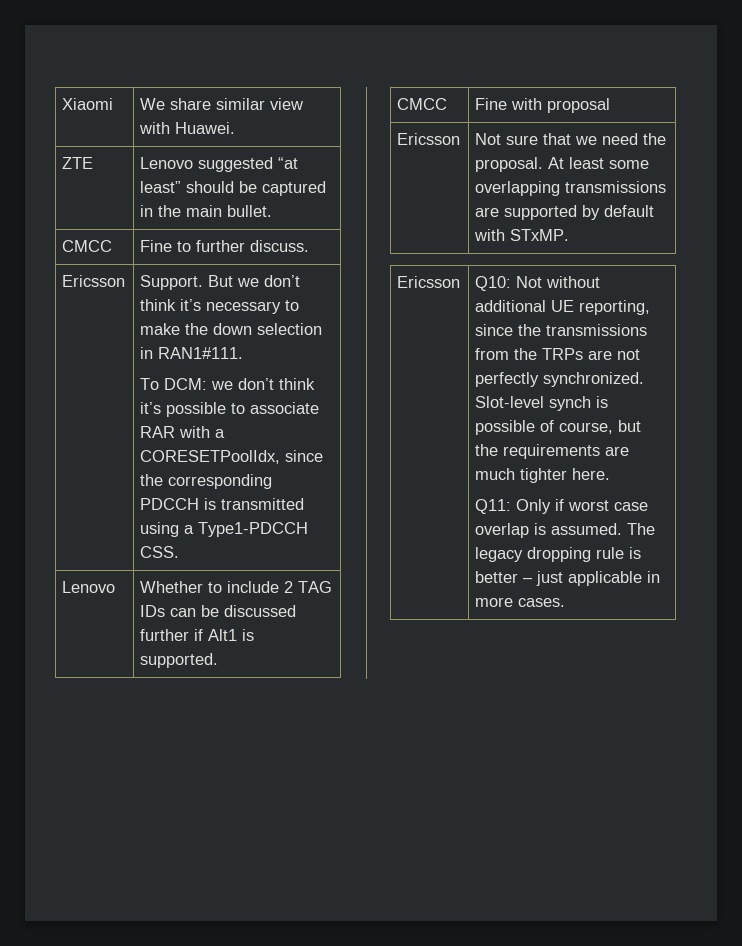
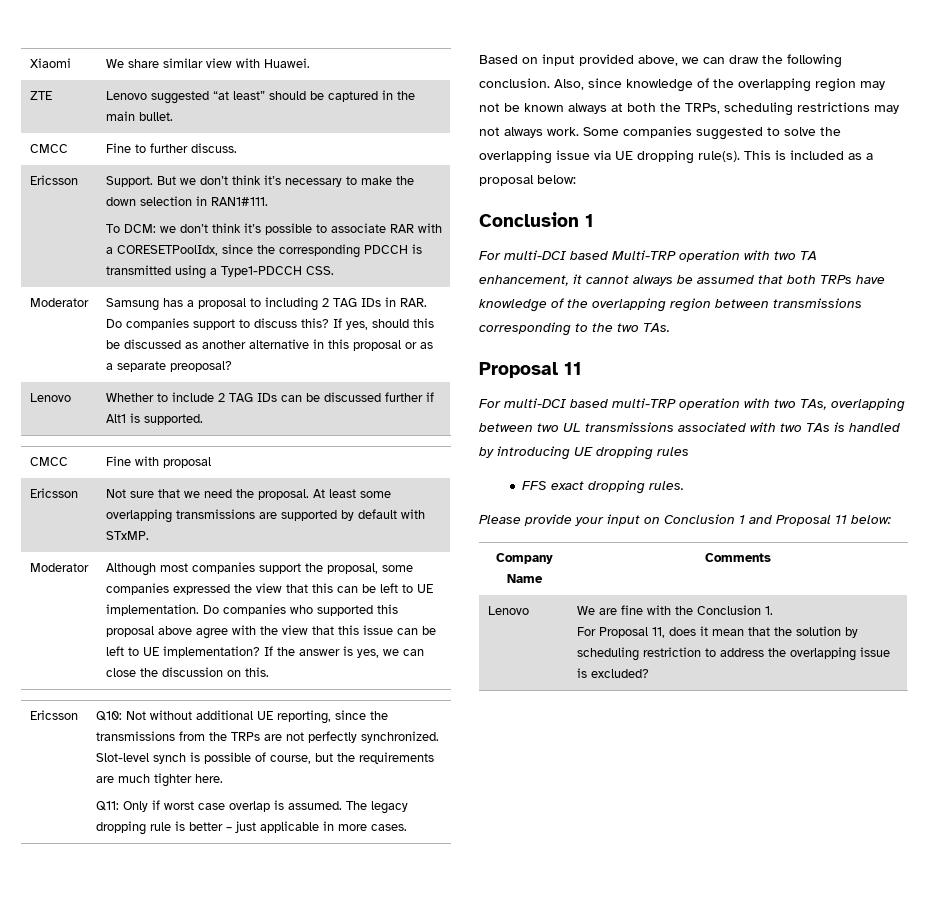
+ Moderator | Samsung has a proposal to including 2 TAG IDs in RAR. Do companies support to discuss this? If yes, should this be discussed as another alternative in this proposal or as a separate preoposal?
+ Moderator | Although most companies support the proposal, some companies expressed the view that this can be left to UE implementation. Do companies who supported this proposal above agree with the view that this issue can be left to UE implementation? If the answer is yes, we can close the discussion on this.
+ Based on input provided above, we can draw the following conclusion. Also, since knowledge of the overlapping region may not be known always at both the TRPs, scheduling restrictions may not always work. Some companies suggested to solve the overlapping issue via UE dropping rule(s). This is included as a proposal below:
+ Conclusion 1
+ For multi-DCI based Multi-TRP operation with two TA enhancement, it cannot always be assumed that both TRPs have knowledge of the overlapping region between transmissions corresponding to the two TAs.
+ Proposal 11
+ For multi-DCI based multi-TRP operation with two TAs, overlapping between two UL transmissions associated with two TAs is handled by introducing UE dropping rules
+ FFS exact dropping rules.
+ Please provide your input on Conclusion 1 and Proposal 11 below:
+ Company Name | Comments
+ Lenovo | We are fine with the Conclusion 1.
+ For Proposal 11, does it mean that the solution by scheduling restriction to address the overlapping issue is excluded?

